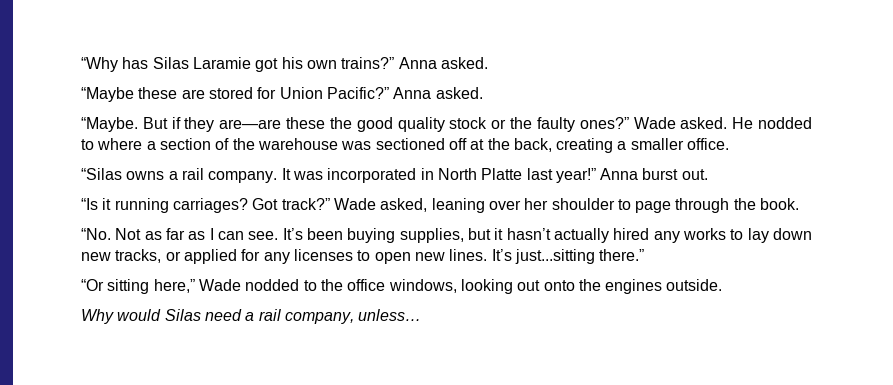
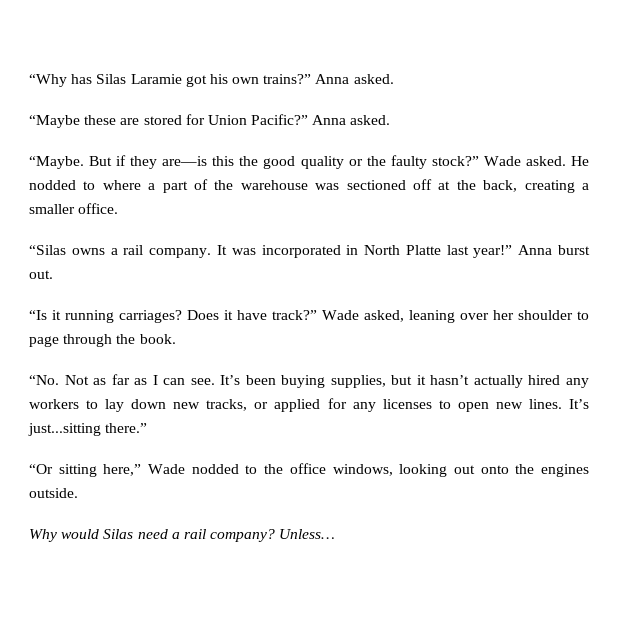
- But if they are—are these the good quality stock or the faulty ones?”
+ But if they are—is this the good quality or the faulty stock?”
- He nodded to where a section of the warehouse was sectioned off at the back, creating a smaller office.
+ He nodded to where a part of the warehouse was sectioned off at the back, creating a smaller office.
- Got track?”
+ Does it have track?”
- It’s been buying supplies, but it hasn’t actually hired any works to lay down new tracks, or applied for any licenses to open new lines.
+ It’s been buying supplies, but it hasn’t actually hired any workers to lay down new tracks, or applied for any licenses to open new lines.
- Why would Silas need a rail company, unless…
+ Why would Silas need a rail company? Unless…

